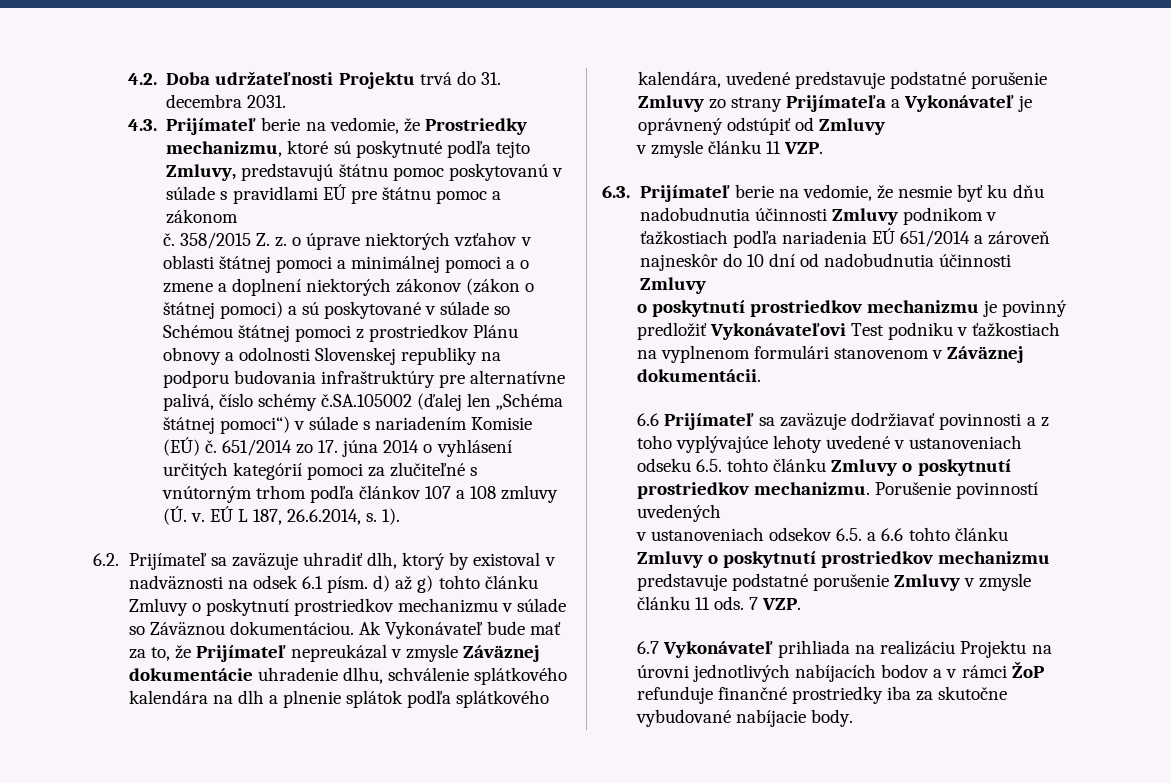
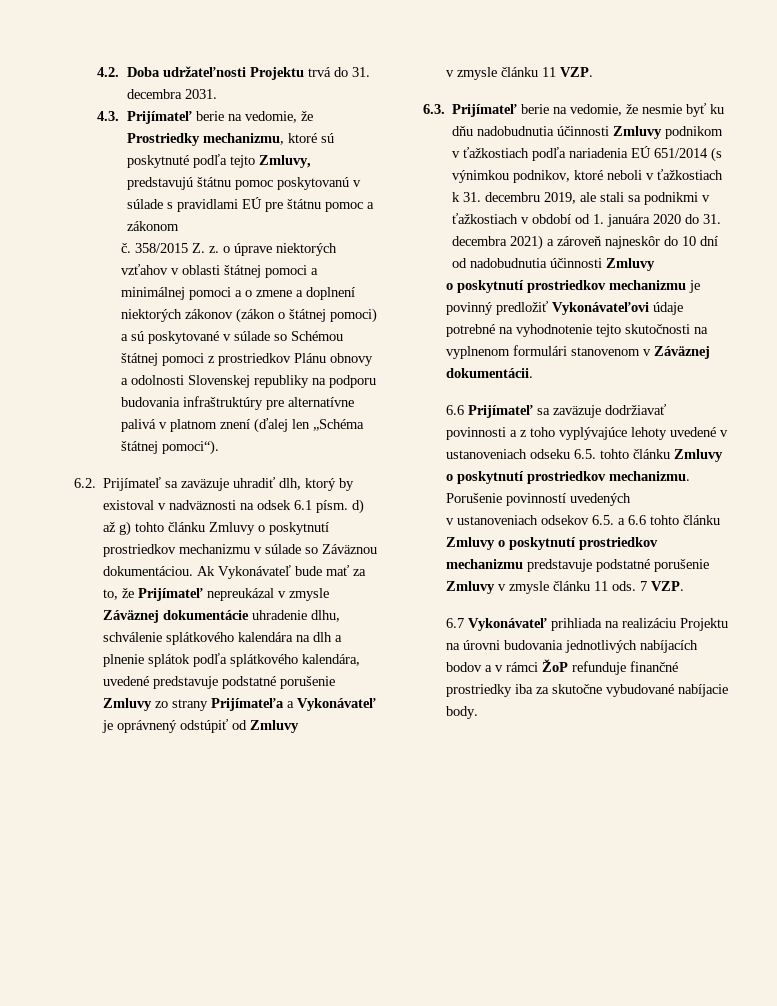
- 358/2015 Z. z. o úprave niektorých vzťahov v oblasti štátnej pomoci a minimálnej pomoci a o zmene a doplnení niektorých zákonov (zákon o štátnej pomoci) a sú poskytované v súlade so Schémou štátnej pomoci z prostriedkov Plánu obnovy a odolnosti Slovenskej republiky na podporu budovania infraštruktúry pre alternatívne palivá, číslo schémy č.SA.105002 (ďalej len „Schéma štátnej pomoci“) v súlade s nariadením Komisie (EÚ) č. 651/2014 zo 17. júna 2014 o vyhlásení určitých kategórií pomoci za zlučiteľné s vnútorným trhom podľa článkov 107 a 108 zmluvy (Ú. v. EÚ L 187, 26.6.2014, s. 1).
+ 358/2015 Z. z. o úprave niektorých vzťahov v oblasti štátnej pomoci a minimálnej pomoci a o zmene a doplnení niektorých zákonov (zákon o štátnej pomoci) a sú poskytované v súlade so Schémou štátnej pomoci z prostriedkov Plánu obnovy a odolnosti Slovenskej republiky na podporu budovania infraštruktúry pre alternatívne palivá v platnom znení (ďalej len „Schéma štátnej pomoci“).
- 6.3. Prijímateľ berie na vedomie, že nesmie byť ku dňu nadobudnutia účinnosti Zmluvy podnikom v ťažkostiach podľa nariadenia EÚ 651/2014 a zároveň najneskôr do 10 dní od nadobudnutia účinnosti Zmluvy
+ 6.3. Prijímateľ berie na vedomie, že nesmie byť ku dňu nadobudnutia účinnosti Zmluvy podnikom v ťažkostiach podľa nariadenia EÚ 651/2014 (s výnimkou podnikov, ktoré neboli v ťažkostiach k 31. decembru 2019, ale stali sa podnikmi v ťažkostiach v období od 1. januára 2020 do 31. decembra 2021) a zároveň najneskôr do 10 dní od nadobudnutia účinnosti Zmluvy
- o poskytnutí prostriedkov mechanizmu je povinný predložiť Vykonávateľovi Test podniku v ťažkostiach na vyplnenom formulári stanovenom v Záväznej dokumentácii.
+ o poskytnutí prostriedkov mechanizmu je povinný predložiť Vykonávateľovi údaje potrebné na vyhodnotenie tejto skutočnosti na vyplnenom formulári stanovenom v Záväznej dokumentácii.
- 6.7 Vykonávateľ prihliada na realizáciu Projektu na úrovni jednotlivých nabíjacích bodov a v rámci ŽoP refunduje finančné prostriedky iba za skutočne vybudované nabíjacie body.
+ 6.7 Vykonávateľ prihliada na realizáciu Projektu na úrovni budovania jednotlivých nabíjacích bodov a v rámci ŽoP refunduje finančné prostriedky iba za skutočne vybudované nabíjacie body.

